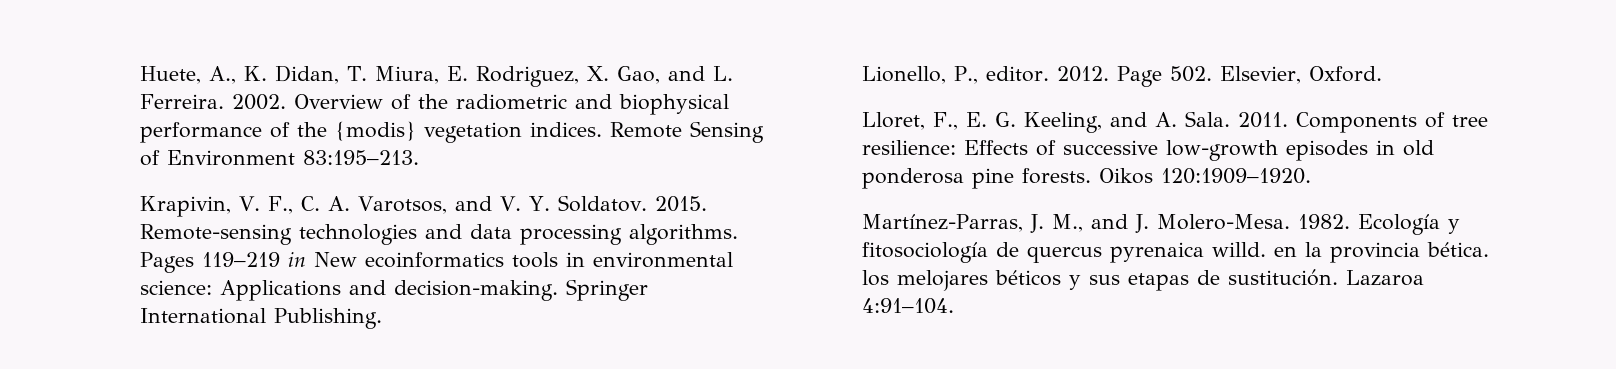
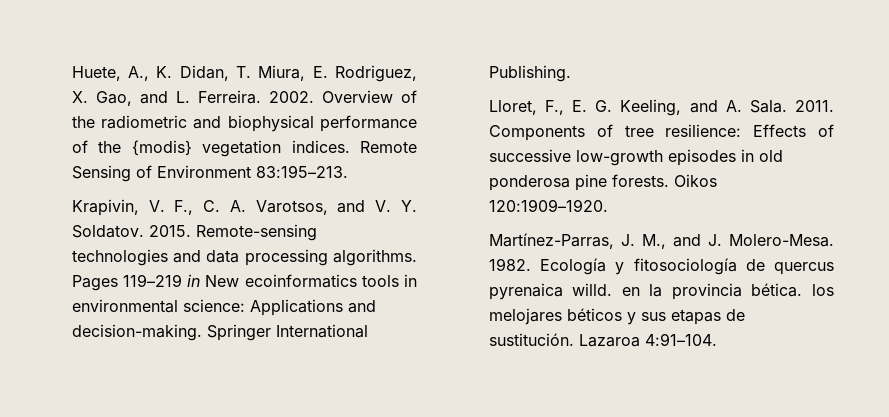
- Lionello, P., editor. 2012. Page 502. Elsevier, Oxford.

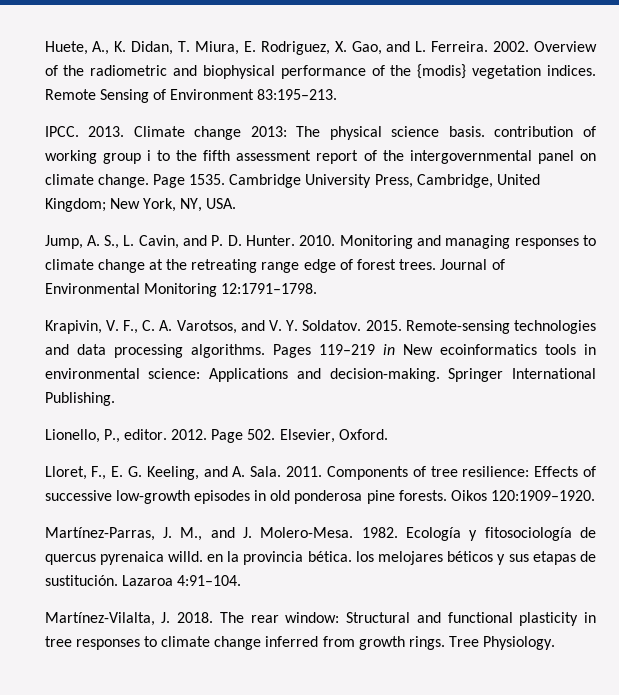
+ IPCC. 2013. Climate change 2013: The physical science basis. contribution of working group i to the fifth assessment report of the intergovernmental panel on climate change. Page 1535. Cambridge University Press, Cambridge, United Kingdom; New York, NY, USA.
+ Jump, A. S., L. Cavin, and P. D. Hunter. 2010. Monitoring and managing responses to climate change at the retreating range edge of forest trees. Journal of Environmental Monitoring 12:1791–1798.
+ Lionello, P., editor. 2012. Page 502. Elsevier, Oxford.
+ Martínez-Vilalta, J. 2018. The rear window: Structural and functional plasticity in tree responses to climate change inferred from growth rings. Tree Physiology.

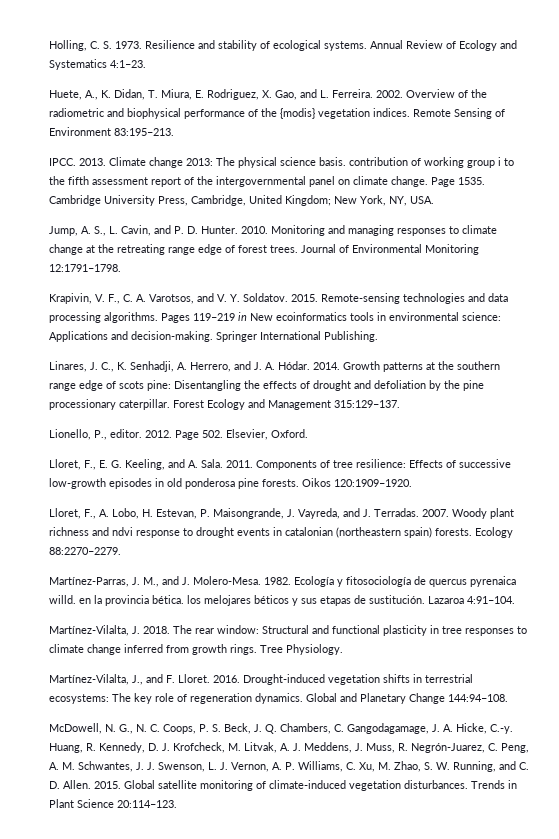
+ Holling, C. S. 1973. Resilience and stability of ecological systems. Annual Review of Ecology and Systematics 4:1–23.
+ Linares, J. C., K. Senhadji, A. Herrero, and J. A. Hódar. 2014. Growth patterns at the southern range edge of scots pine: Disentangling the effects of drought and defoliation by the pine processionary caterpillar. Forest Ecology and Management 315:129–137.
+ Lloret, F., A. Lobo, H. Estevan, P. Maisongrande, J. Vayreda, and J. Terradas. 2007. Woody plant richness and ndvi response to drought events in catalonian (northeastern spain) forests. Ecology 88:2270–2279.
+ Martínez-Vilalta, J., and F. Lloret. 2016. Drought-induced vegetation shifts in terrestrial ecosystems: The key role of regeneration dynamics. Global and Planetary Change 144:94–108.
+ McDowell, N. G., N. C. Coops, P. S. Beck, J. Q. Chambers, C. Gangodagamage, J. A. Hicke, C.-y. Huang, R. Kennedy, D. J. Krofcheck, M. Litvak, A. J. Meddens, J. Muss, R. Negrón-Juarez, C. Peng, A. M. Schwantes, J. J. Swenson, L. J. Vernon, A. P. Williams, C. Xu, M. Zhao, S. W. Running, and C. D. Allen. 2015. Global satellite monitoring of climate-induced vegetation disturbances. Trends in Plant Science 20:114–123.

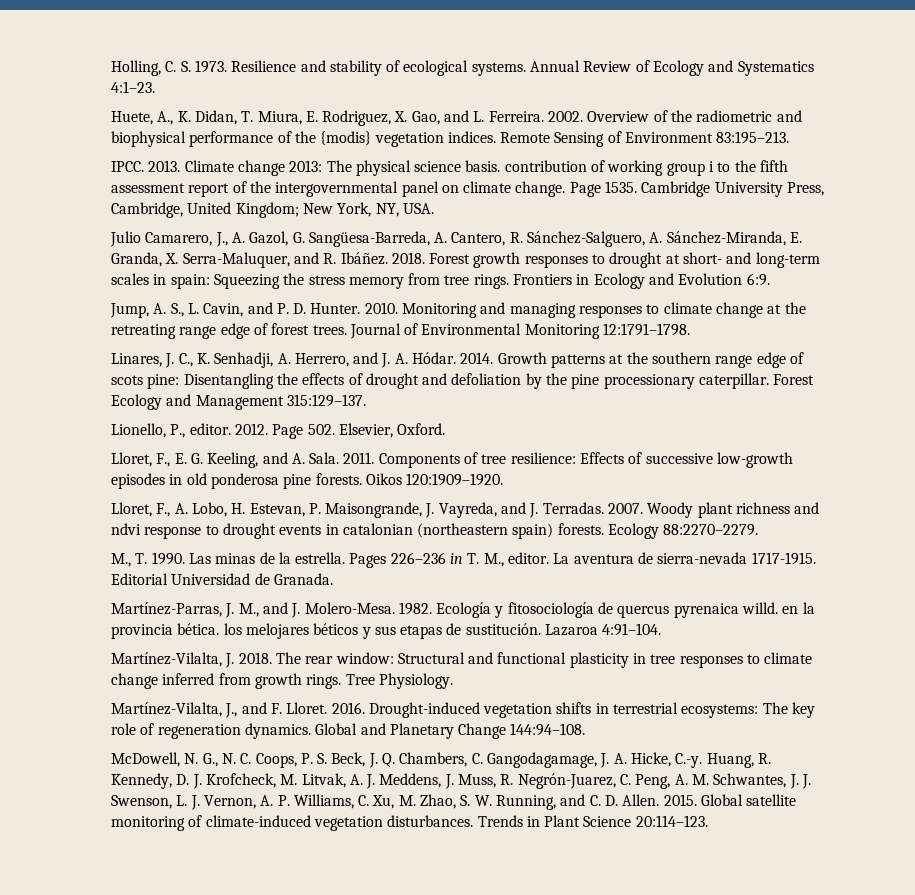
+ Julio Camarero, J., A. Gazol, G. Sangüesa-Barreda, A. Cantero, R. Sánchez-Salguero, A. Sánchez-Miranda, E. Granda, X. Serra-Maluquer, and R. Ibáñez. 2018. Forest growth responses to drought at short- and long-term scales in spain: Squeezing the stress memory from tree rings. Frontiers in Ecology and Evolution 6:9.
- Krapivin, V. F., C. A. Varotsos, and V. Y. Soldatov. 2015. Remote-sensing technologies and data processing algorithms. Pages 119–219 in New ecoinformatics tools in environmental science: Applications and decision-making. Springer International Publishing.
+ M., T. 1990. Las minas de la estrella. Pages 226–236 in T. M., editor. La aventura de sierra-nevada 1717-1915. Editorial Universidad de Granada.

